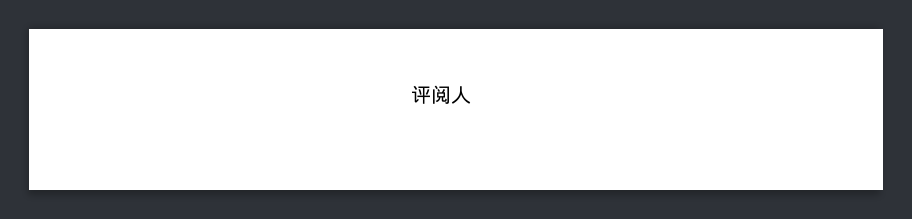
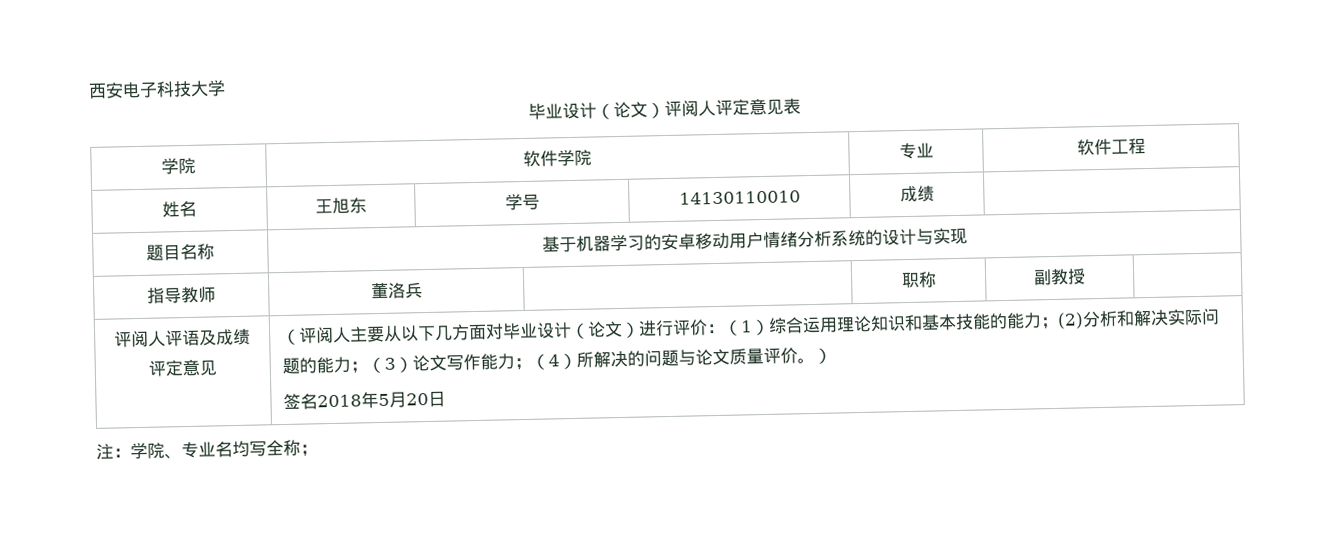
- 评阅人
+ 西安电子科技大学
+ 毕业设计（论文）评阅人评定意见表
+ 学院 | 软件学院 | 专业 | 软件工程
+ 姓名 | 王旭东 | 学号 | 14130110010 | 成绩 |
+ 题目名称 | 基于机器学习的安卓移动用户情绪分析系统的设计与实现
+ 指导教师 | 董洛兵 | | 职称 | 副教授 |
+ 评阅人评语及成绩评定意见 | （评阅人主要从以下几方面对毕业设计（论文）进行评价：（1）综合运用理论知识和基本技能的能力；(2)分析和解决实际问题的能力；（3）论文写作能力；（4）所解决的问题与论文质量评价。）
+ 签名2018年5月20日
+ 注：学院、专业名均写全称；

